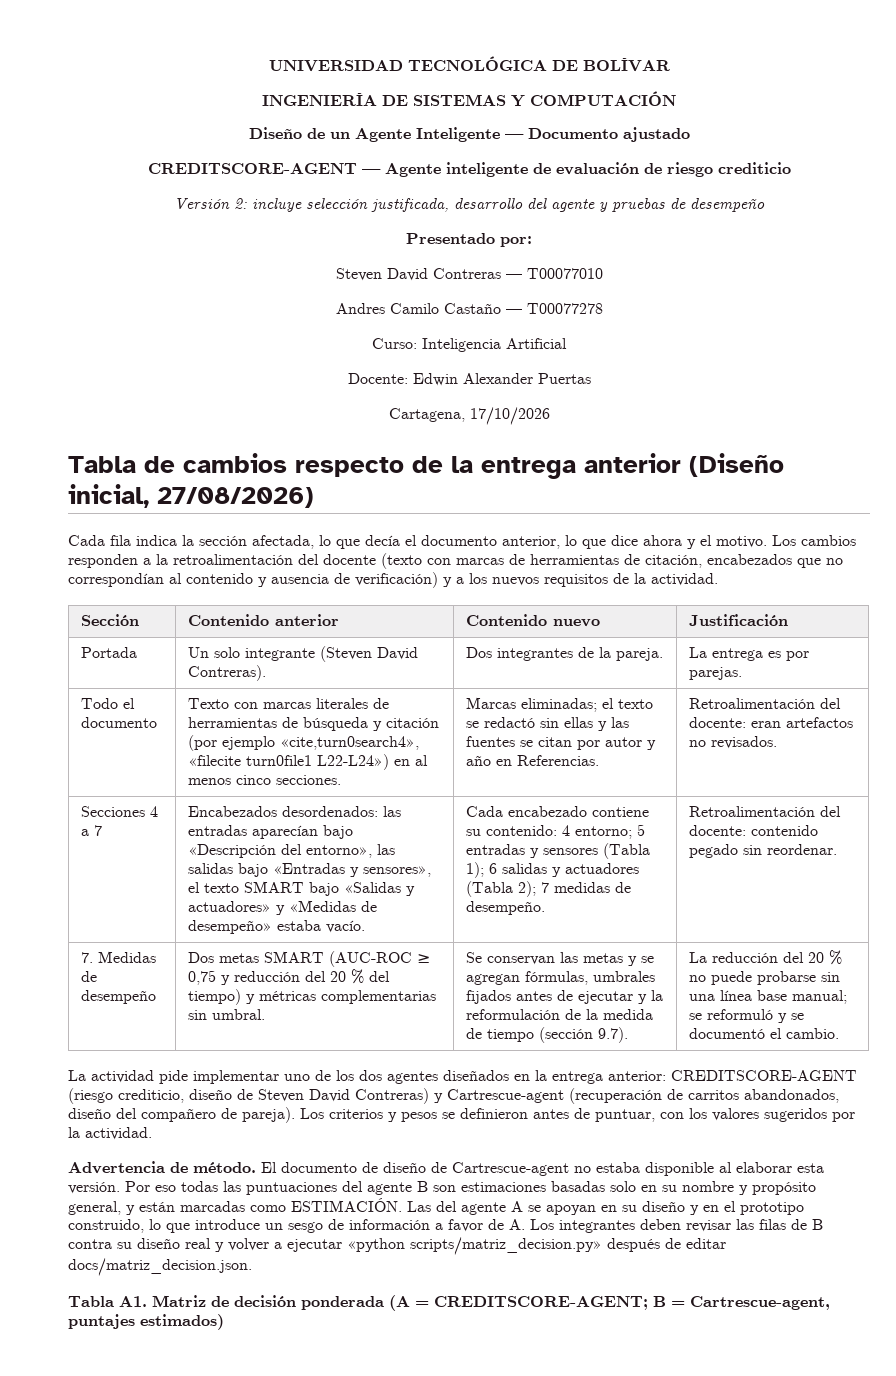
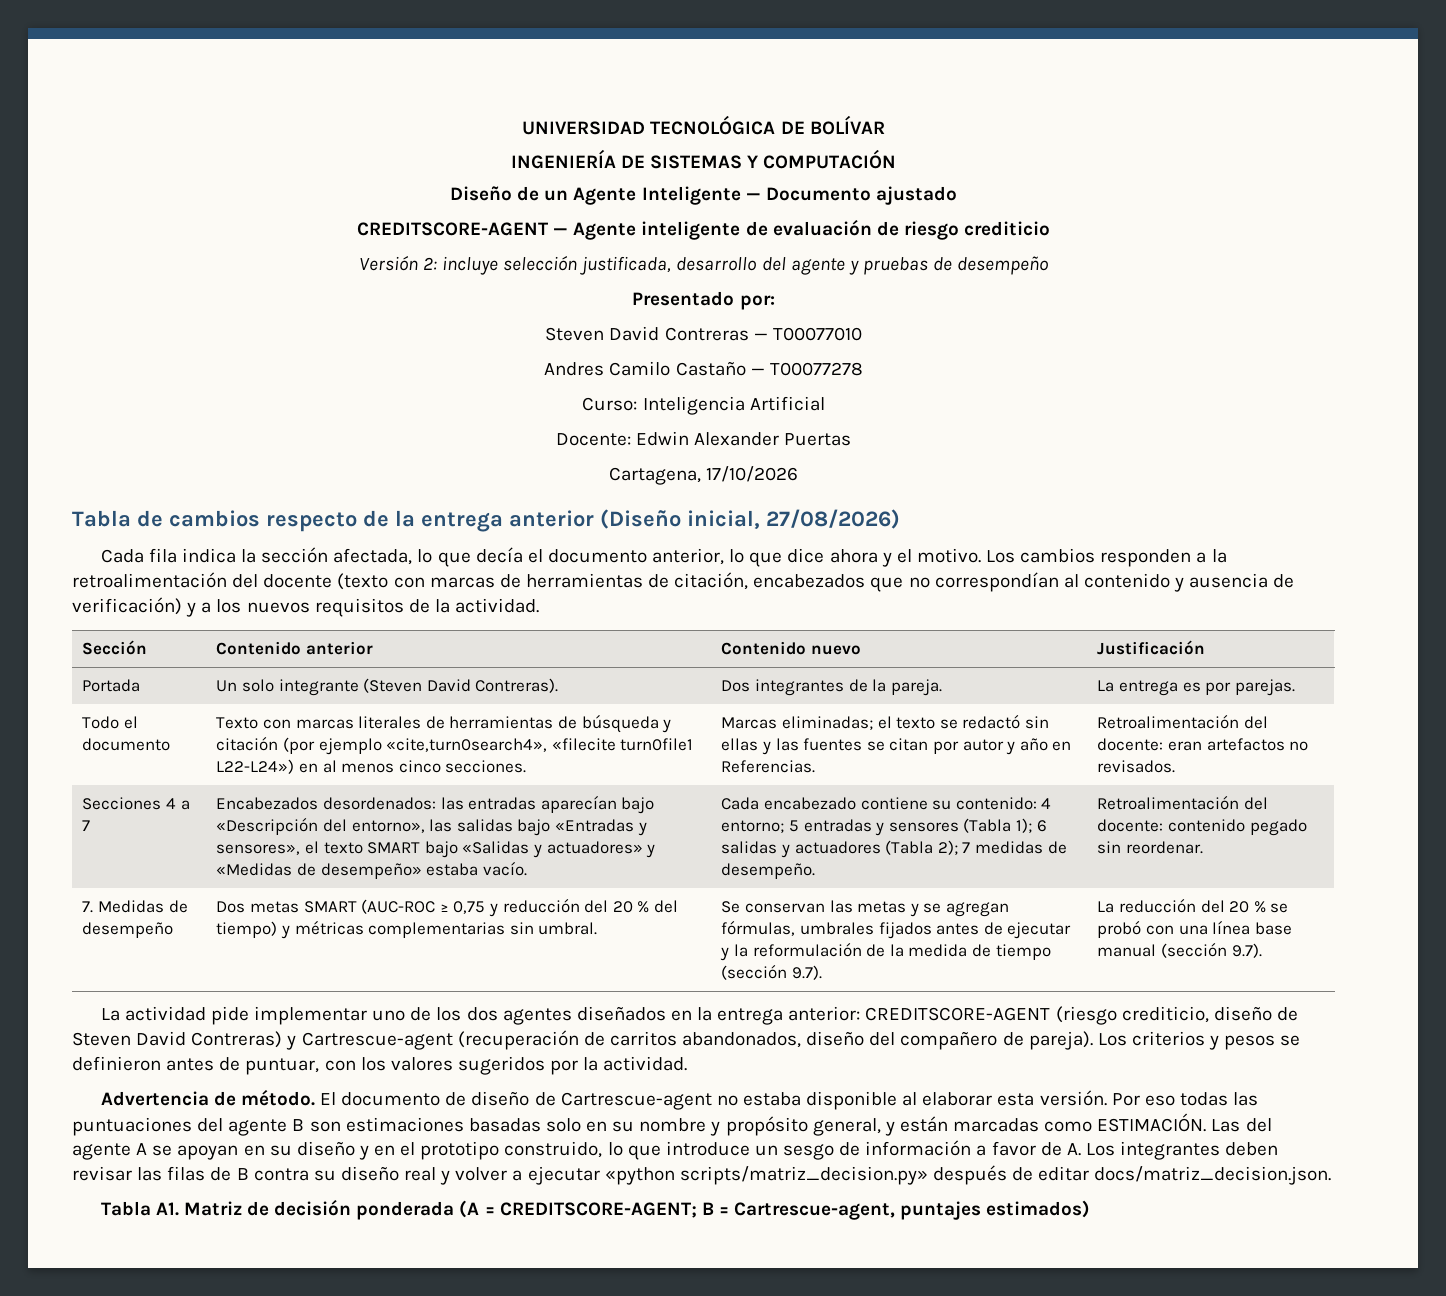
- La reducción del 20 % no puede probarse sin una línea base manual; se reformuló y se documentó el cambio.
+ La reducción del 20 % se probó con una línea base manual (sección 9.7).

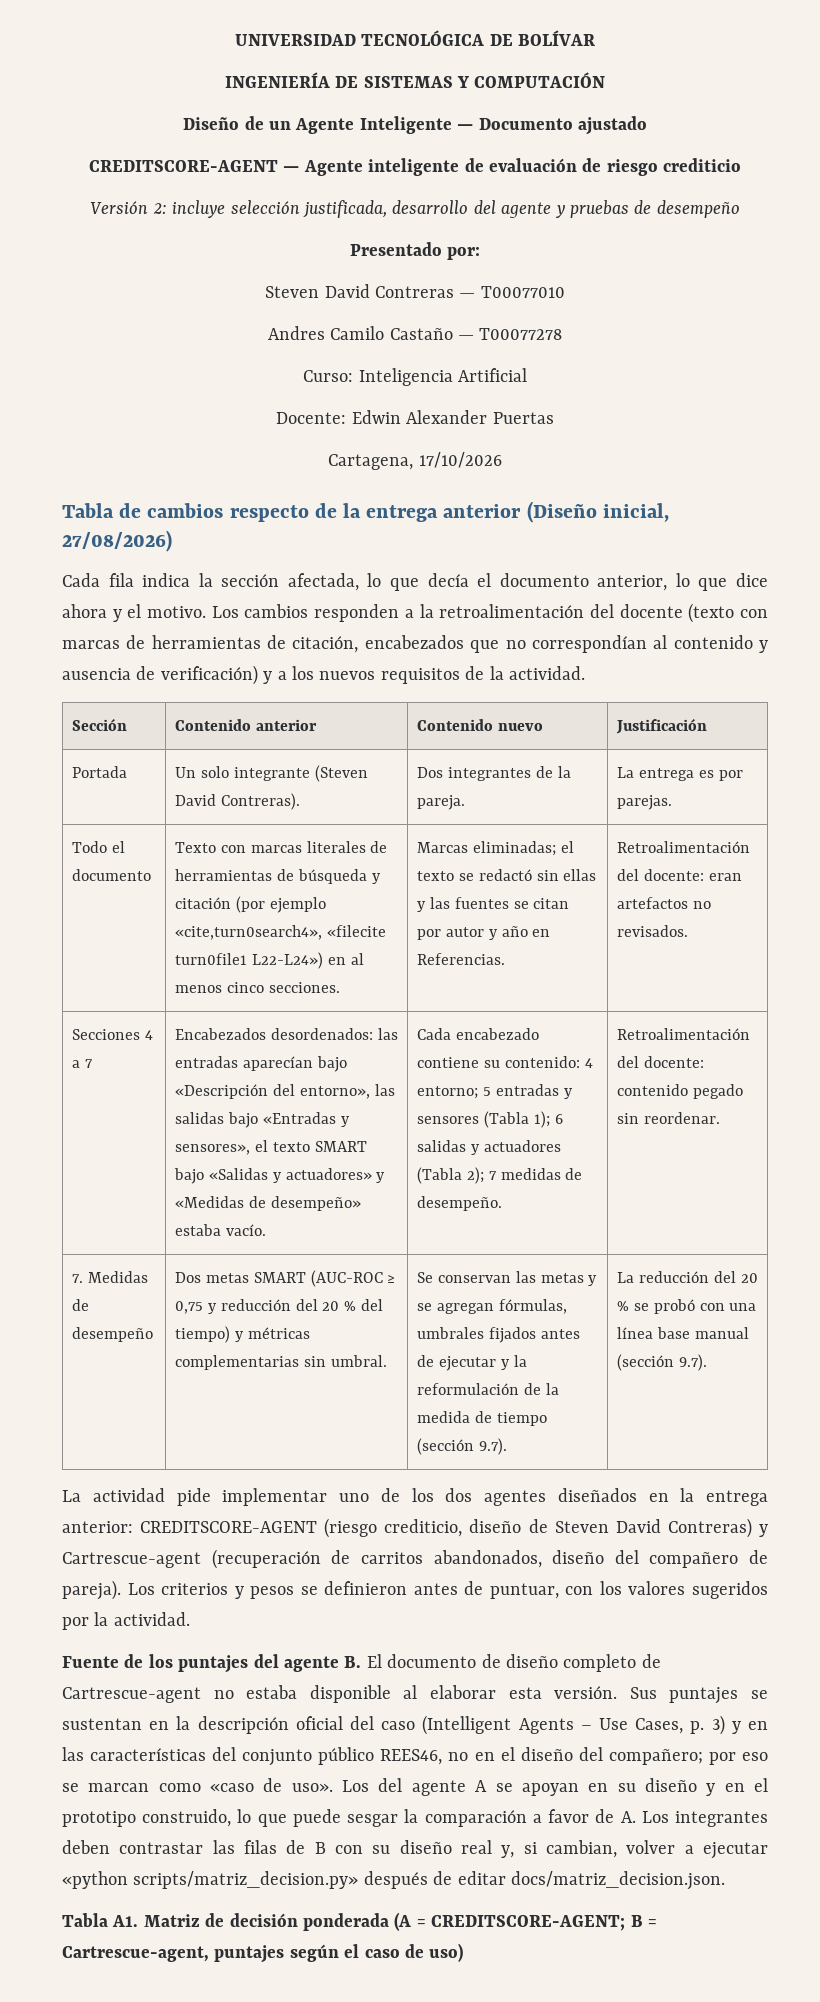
- Advertencia de método. El documento de diseño de Cartrescue-agent no estaba disponible al elaborar esta versión.
+ Fuente de los puntajes del agente B. El documento de diseño completo de Cartrescue-agent no estaba disponible al elaborar esta versión.
- Por eso todas las puntuaciones del agente B son estimaciones basadas solo en su nombre y propósito general, y están marcadas como ESTIMACIÓN. Las del agente A se apoyan en su diseño y en el prototipo construido, lo que introduce un sesgo de información a favor de A. Los integrantes deben revisar las filas de B contra su diseño real y volver a ejecutar «python scripts/matriz_decision.py» después de editar docs/matriz_decision.json.
+ Sus puntajes se sustentan en la descripción oficial del caso (Intelligent Agents – Use Cases, p. 3) y en las características del conjunto público REES46, no en el diseño del compañero; por eso se marcan como «caso de uso». Los del agente A se apoyan en su diseño y en el prototipo construido, lo que puede sesgar la comparación a favor de A. Los integrantes deben contrastar las filas de B con su diseño real y, si cambian, volver a ejecutar «python scripts/matriz_decision.py» después de editar docs/matriz_decision.json.
- Tabla A1. Matriz de decisión ponderada (A = CREDITSCORE-AGENT; B = Cartrescue-agent, puntajes estimados)
+ Tabla A1. Matriz de decisión ponderada (A = CREDITSCORE-AGENT; B = Cartrescue-agent, puntajes según el caso de uso)

